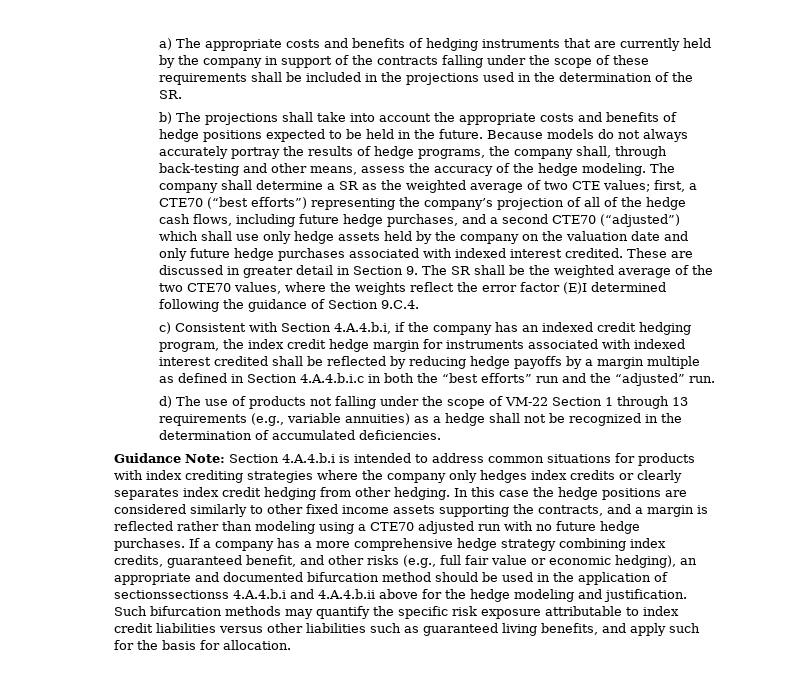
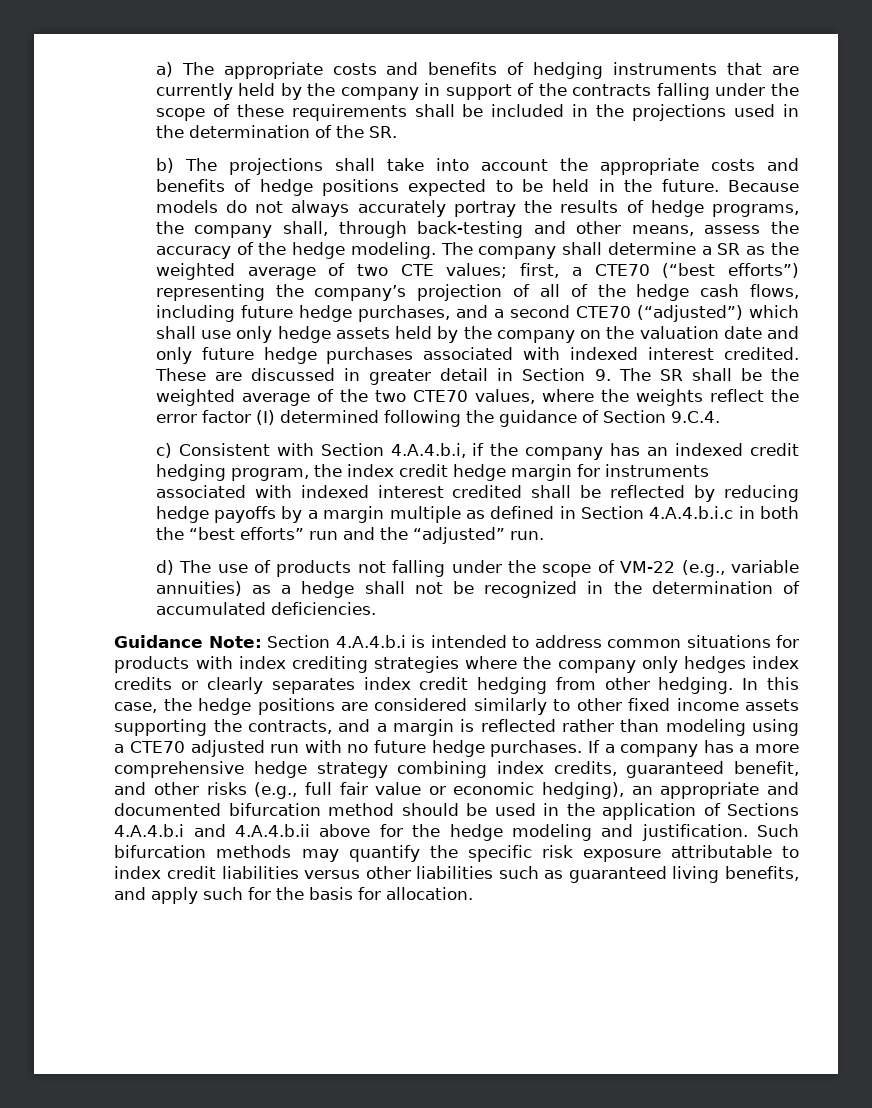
- These are discussed in greater detail in Section 9. The SR shall be the weighted average of the two CTE70 values, where the weights reflect the error factor (E)I determined following the guidance of Section 9.C.4.
+ These are discussed in greater detail in Section 9. The SR shall be the weighted average of the two CTE70 values, where the weights reflect the error factor (I) determined following the guidance of Section 9.C.4.
- d) The use of products not falling under the scope of VM-22 Section 1 through 13 requirements (e.g., variable annuities) as a hedge shall not be recognized in the determination of accumulated deficiencies.
+ d) The use of products not falling under the scope of VM-22 (e.g., variable annuities) as a hedge shall not be recognized in the determination of accumulated deficiencies.
- In this case the hedge positions are considered similarly to other fixed income assets supporting the contracts, and a margin is reflected rather than modeling using a CTE70 adjusted run with no future hedge purchases.
+ In this case, the hedge positions are considered similarly to other fixed income assets supporting the contracts, and a margin is reflected rather than modeling using a CTE70 adjusted run with no future hedge purchases.
- If a company has a more comprehensive hedge strategy combining index credits, guaranteed benefit, and other risks (e.g., full fair value or economic hedging), an appropriate and documented bifurcation method should be used in the application of sectionssectionss 4.A.4.b.i and 4.A.4.b.ii above for the hedge modeling and justification.
+ If a company has a more comprehensive hedge strategy combining index credits, guaranteed benefit, and other risks (e.g., full fair value or economic hedging), an appropriate and documented bifurcation method should be used in the application of Sections 4.A.4.b.i and 4.A.4.b.ii above for the hedge modeling and justification.

